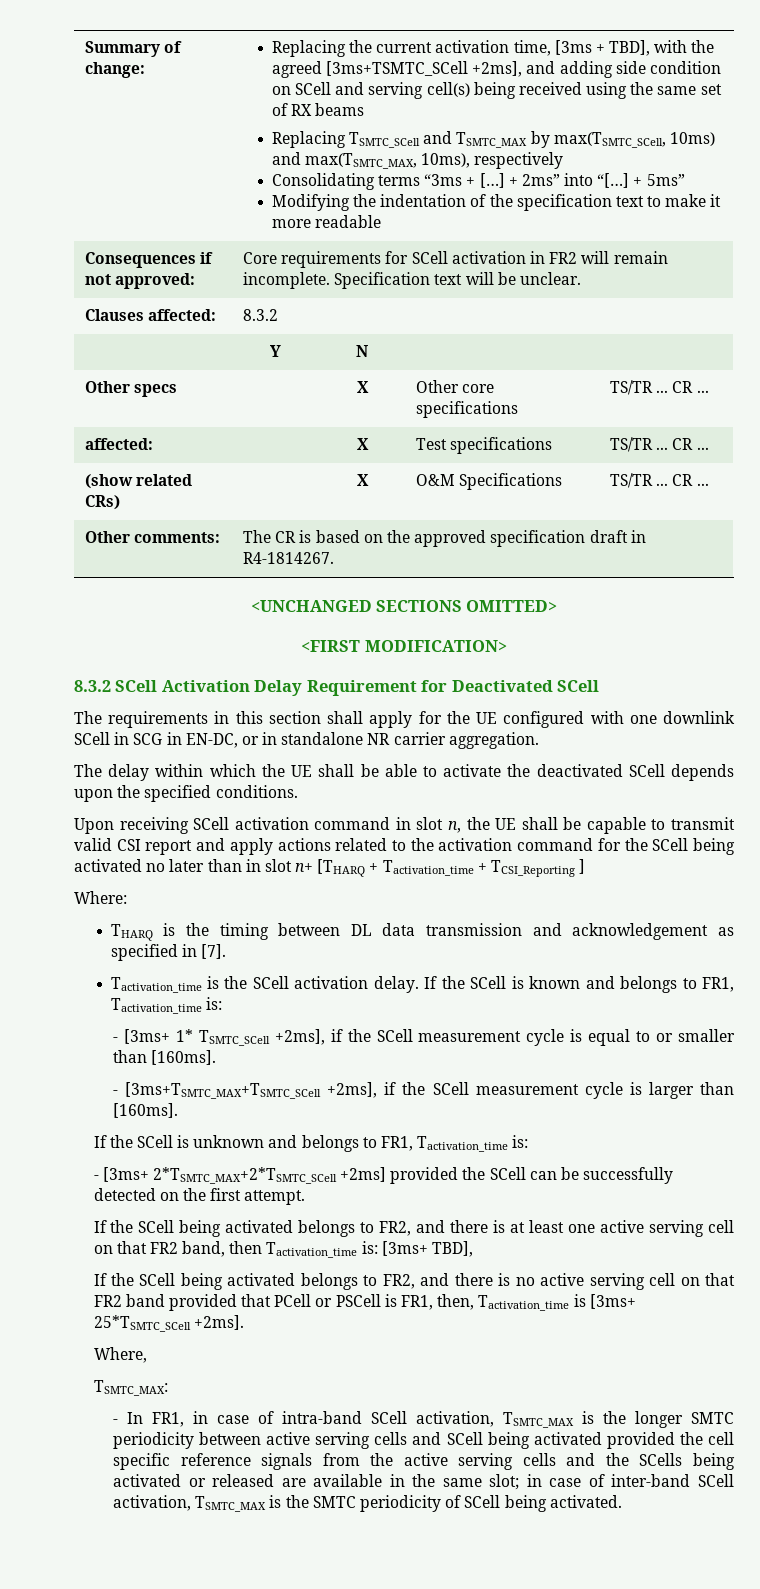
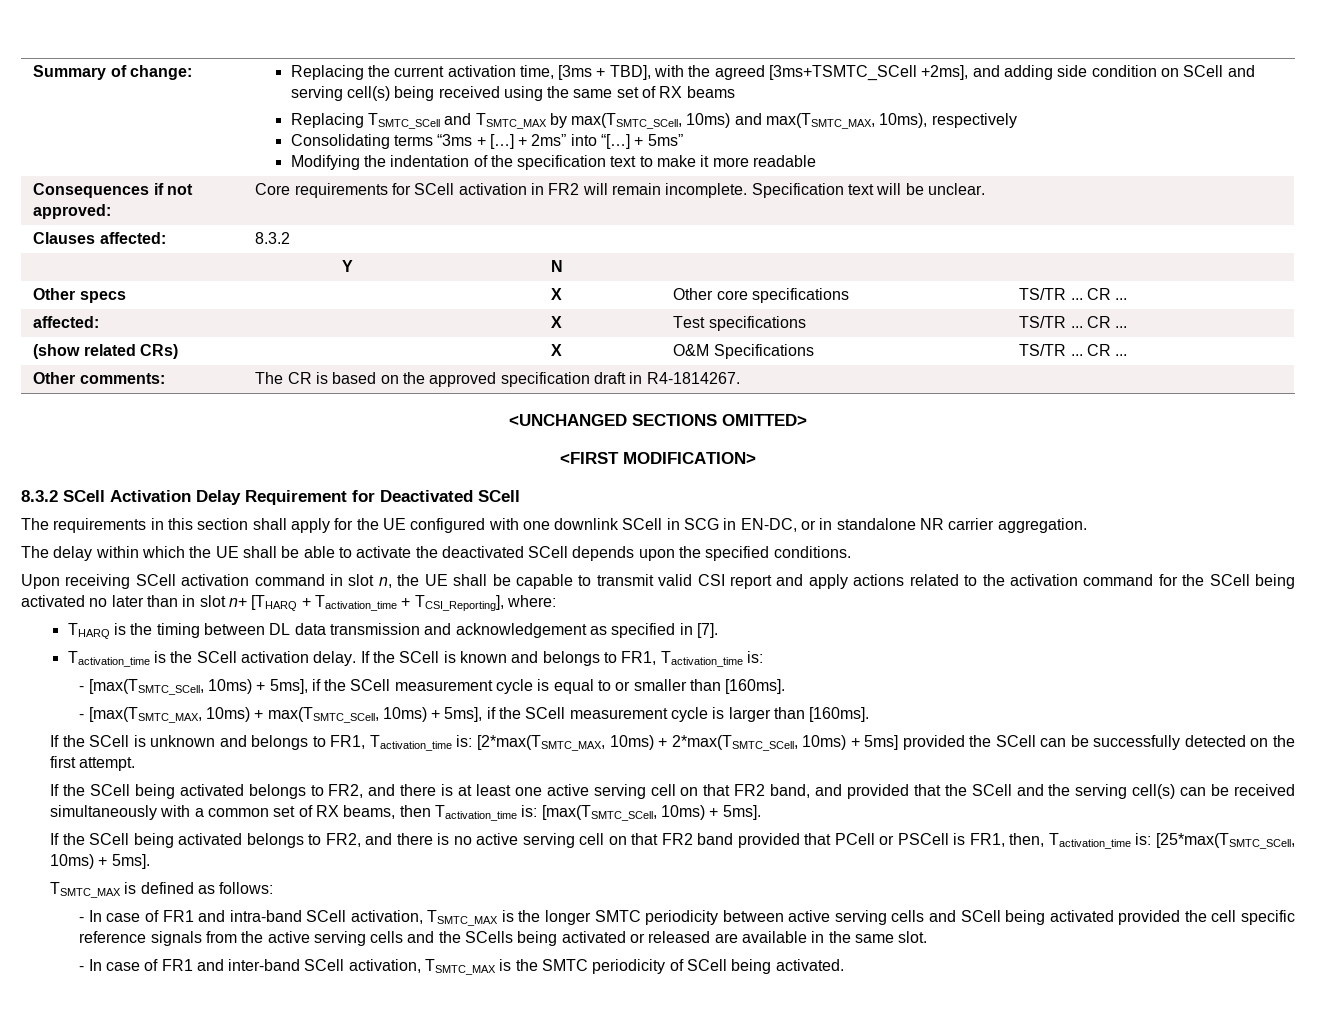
- Upon receiving SCell activation command in slot n, the UE shall be capable to transmit valid CSI report and apply actions related to the activation command for the SCell being activated no later than in slot n+ [THARQ + Tactivation_time + TCSI_Reporting ]
- Where:
+ Upon receiving SCell activation command in slot n, the UE shall be capable to transmit valid CSI report and apply actions related to the activation command for the SCell being activated no later than in slot n+ [THARQ + Tactivation_time + TCSI_Reporting], where:
- - [3ms+ 1* TSMTC_SCell +2ms], if the SCell measurement cycle is equal to or smaller than [160ms].
+ - [max(TSMTC_SCell, 10ms) + 5ms], if the SCell measurement cycle is equal to or smaller than [160ms].
- - [3ms+TSMTC_MAX+TSMTC_SCell +2ms], if the SCell measurement cycle is larger than [160ms].
+ - [max(TSMTC_MAX, 10ms) + max(TSMTC_SCell, 10ms) + 5ms], if the SCell measurement cycle is larger than [160ms].
- If the SCell is unknown and belongs to FR1, Tactivation_time is:
- - [3ms+ 2*TSMTC_MAX+2*TSMTC_SCell +2ms] provided the SCell can be successfully detected on the first attempt.
+ If the SCell is unknown and belongs to FR1, Tactivation_time is: [2*max(TSMTC_MAX, 10ms) + 2*max(TSMTC_SCell, 10ms) + 5ms] provided the SCell can be successfully detected on the first attempt.
- If the SCell being activated belongs to FR2, and there is at least one active serving cell on that FR2 band, then Tactivation_time is: [3ms+ TBD],
+ If the SCell being activated belongs to FR2, and there is at least one active serving cell on that FR2 band, and provided that the SCell and the serving cell(s) can be received simultaneously with a common set of RX beams, then Tactivation_time is: [max(TSMTC_SCell, 10ms) + 5ms].
- If the SCell being activated belongs to FR2, and there is no active serving cell on that FR2 band provided that PCell or PSCell is FR1, then, Tactivation_time is [3ms+ 25*TSMTC_SCell +2ms].
- Where,
- TSMTC_MAX:
- - In FR1, in case of intra-band SCell activation, TSMTC_MAX is the longer SMTC periodicity between active serving cells and SCell being activated provided the cell specific reference signals from the active serving cells and the SCells being activated or released are available in the same slot; in case of inter-band SCell activation, TSMTC_MAX is the SMTC periodicity of SCell being activated.
+ If the SCell being activated belongs to FR2, and there is no active serving cell on that FR2 band provided that PCell or PSCell is FR1, then, Tactivation_time is: [25*max(TSMTC_SCell, 10ms) + 5ms].
+ TSMTC_MAX is defined as follows:
+ - In case of FR1 and intra-band SCell activation, TSMTC_MAX is the longer SMTC periodicity between active serving cells and SCell being activated provided the cell specific reference signals from the active serving cells and the SCells being activated or released are available in the same slot.
+ - In case of FR1 and inter-band SCell activation, TSMTC_MAX is the SMTC periodicity of SCell being activated.

